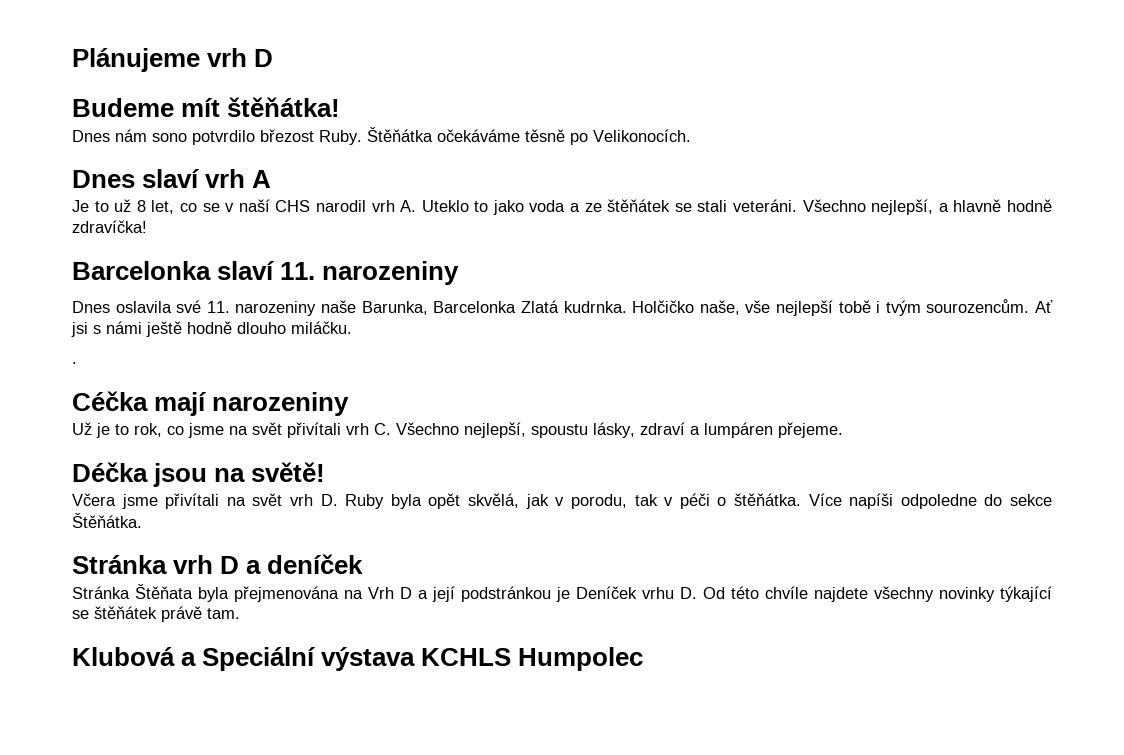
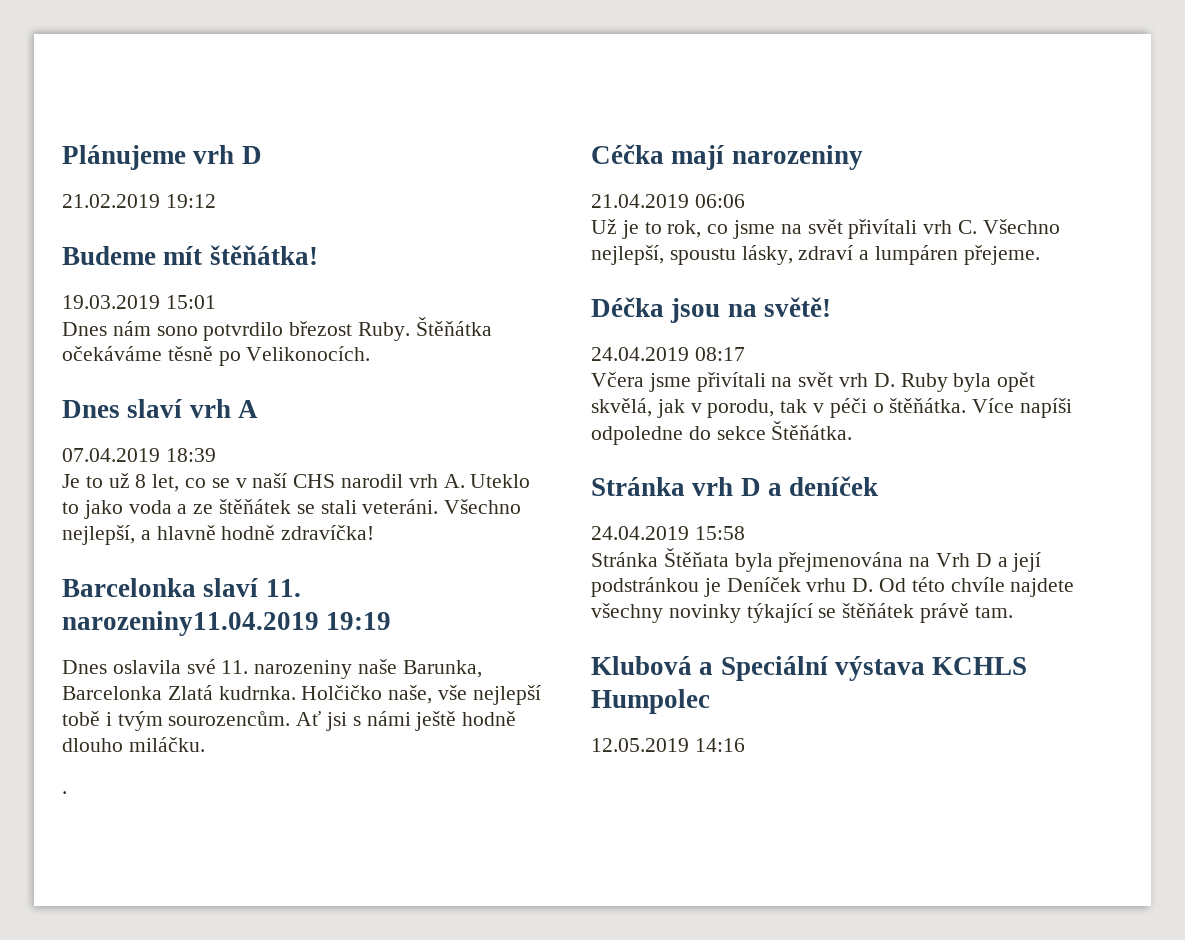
+ 21.02.2019 19:12
+ 19.03.2019 15:01
+ 07.04.2019 18:39
- Barcelonka slaví 11. narozeniny
+ Barcelonka slaví 11. narozeniny11.04.2019 19:19
+ 21.04.2019 06:06
+ 24.04.2019 08:17
+ 24.04.2019 15:58
+ 12.05.2019 14:16

